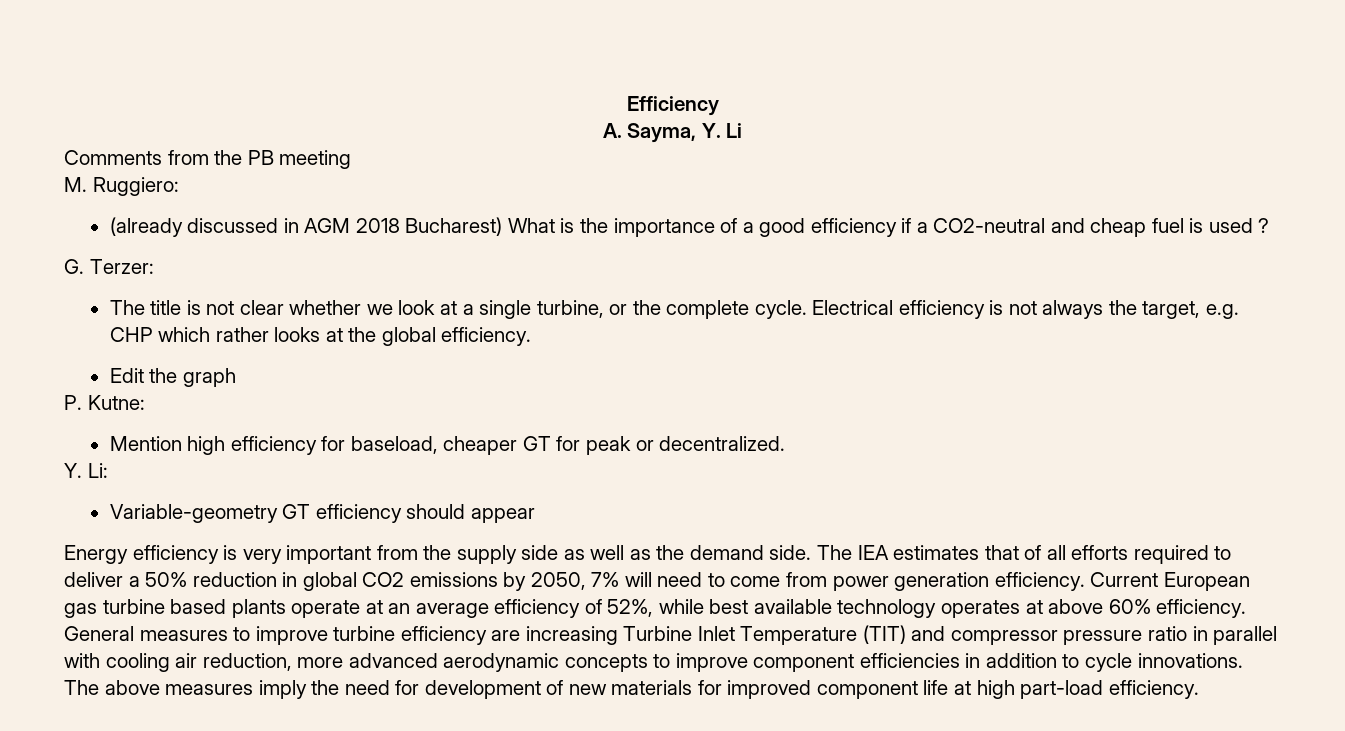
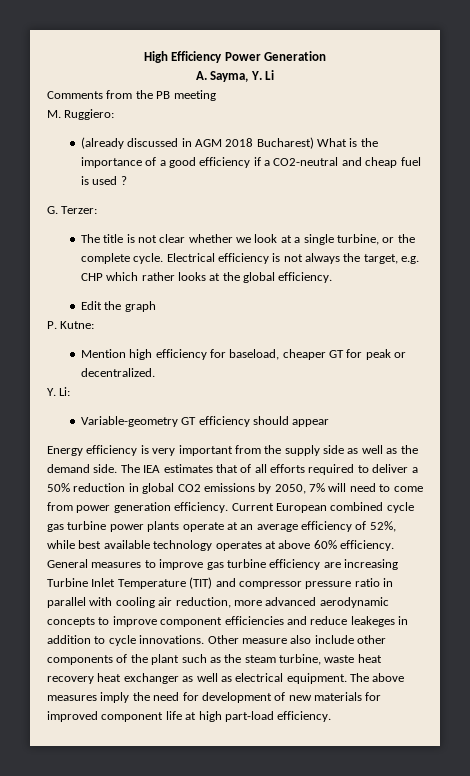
- Efficiency
+ High Efficiency Power Generation
- Current European gas turbine based plants operate at an average efficiency of 52%, while best available technology operates at above 60% efficiency.
+ Current European combined cycle gas turbine power plants operate at an average efficiency of 52%, while best available technology operates at above 60% efficiency.
- General measures to improve turbine efficiency are increasing Turbine Inlet Temperature (TIT) and compressor pressure ratio in parallel with cooling air reduction, more advanced aerodynamic concepts to improve component efficiencies in addition to cycle innovations.
+ General measures to improve gas turbine efficiency are increasing Turbine Inlet Temperature (TIT) and compressor pressure ratio in parallel with cooling air reduction, more advanced aerodynamic concepts to improve component efficiencies and reduce leakeges in addition to cycle innovations.
+ Other measure also include other components of the plant such as the steam turbine, waste heat recovery heat exchanger as well as electrical equipment.

